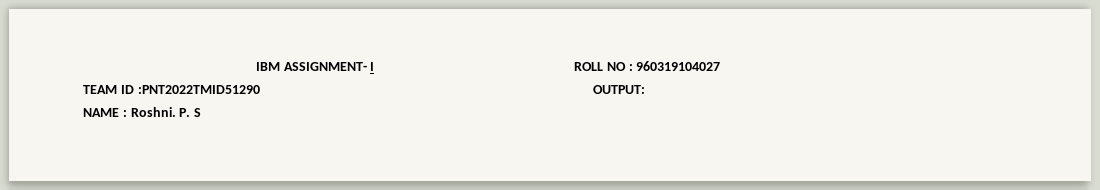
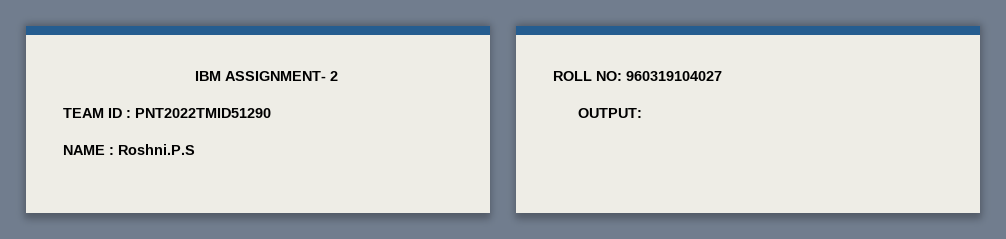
- IBM ASSIGNMENT- I
+ IBM ASSIGNMENT- 2
- TEAM ID :PNT2022TMID51290
+ TEAM ID : PNT2022TMID51290
- NAME : Roshni. P. S
+ NAME : Roshni.P.S
- ROLL NO : 960319104027
+ ROLL NO: 960319104027

